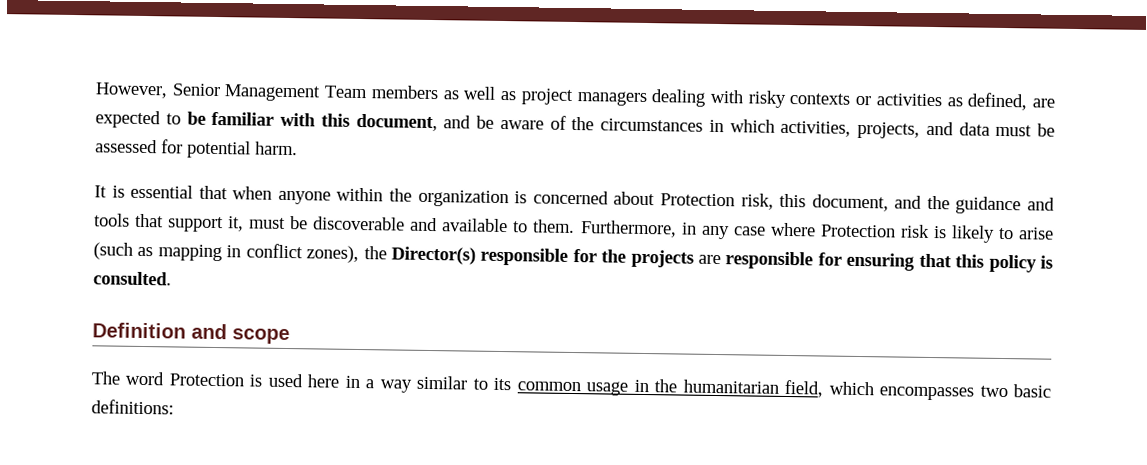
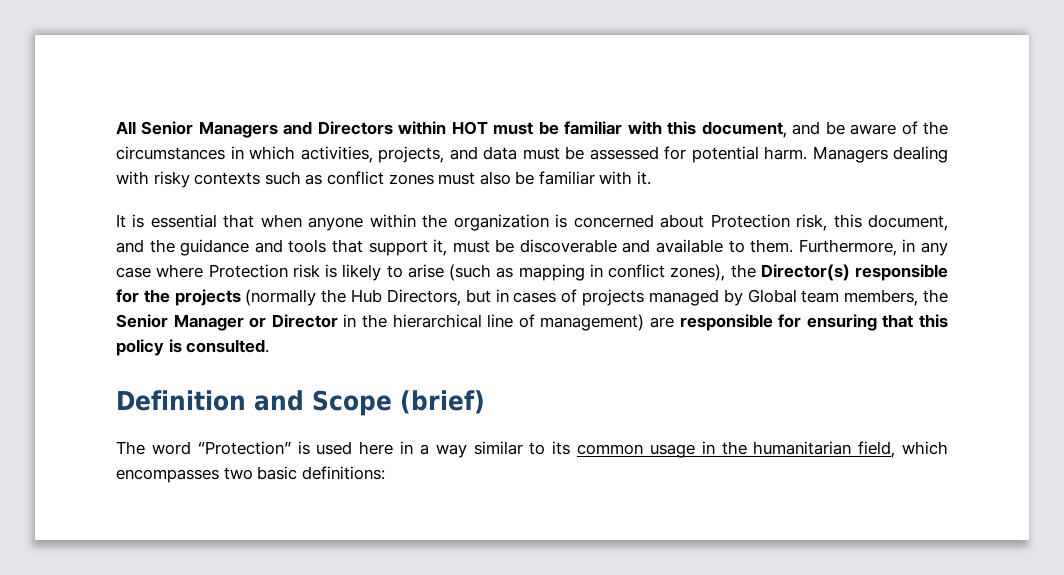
- However, Senior Management Team members as well as project managers dealing with risky contexts or activities as defined, are expected to be familiar with this document, and be aware of the circumstances in which activities, projects, and data must be assessed for potential harm.
+ All Senior Managers and Directors within HOT must be familiar with this document, and be aware of the circumstances in which activities, projects, and data must be assessed for potential harm. Managers dealing with risky contexts such as conflict zones must also be familiar with it.
- Furthermore, in any case where Protection risk is likely to arise (such as mapping in conflict zones), the Director(s) responsible for the projects are responsible for ensuring that this policy is consulted.
+ Furthermore, in any case where Protection risk is likely to arise (such as mapping in conflict zones), the Director(s) responsible for the projects (normally the Hub Directors, but in cases of projects managed by Global team members, the Senior Manager or Director in the hierarchical line of management) are responsible for ensuring that this policy is consulted.
- Definition and scope
+ Definition and Scope (brief)
- The word Protection is used here in a way similar to its common usage in the humanitarian field, which encompasses two basic definitions:
+ The word “Protection” is used here in a way similar to its common usage in the humanitarian field, which encompasses two basic definitions:

